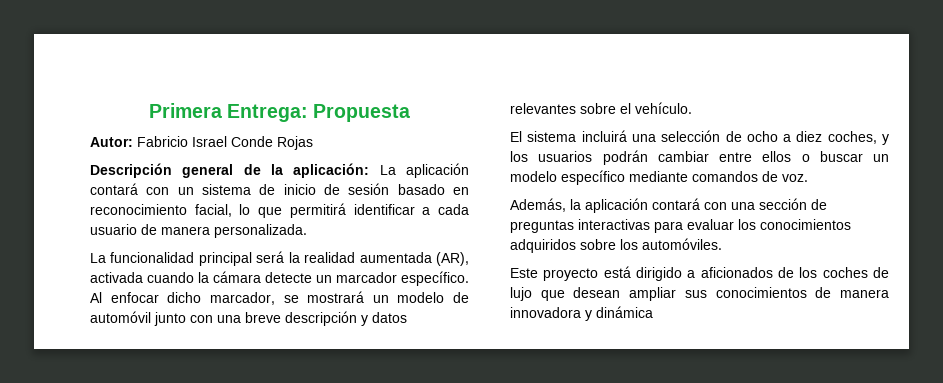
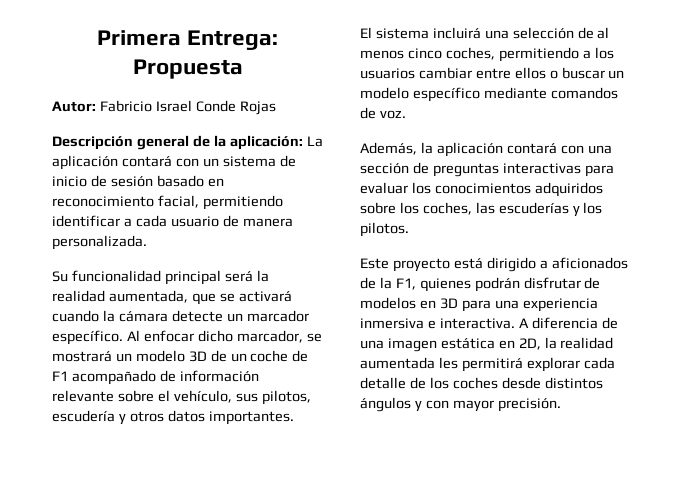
- Descripción general de la aplicación: La aplicación contará con un sistema de inicio de sesión basado en reconocimiento facial, lo que permitirá identificar a cada usuario de manera personalizada.
+ Descripción general de la aplicación: La aplicación contará con un sistema de inicio de sesión basado en reconocimiento facial, permitiendo identificar a cada usuario de manera personalizada.
- La funcionalidad principal será la realidad aumentada (AR), activada cuando la cámara detecte un marcador específico.
+ Su funcionalidad principal será la realidad aumentada, que se activará cuando la cámara detecte un marcador específico.
- Al enfocar dicho marcador, se mostrará un modelo de automóvil junto con una breve descripción y datos relevantes sobre el vehículo.
+ Al enfocar dicho marcador, se mostrará un modelo 3D de un coche de F1 acompañado de información relevante sobre el vehículo, sus pilotos, escudería y otros datos importantes.
- El sistema incluirá una selección de ocho a diez coches, y los usuarios podrán cambiar entre ellos o buscar un modelo específico mediante comandos de voz.
+ El sistema incluirá una selección de al menos cinco coches, permitiendo a los usuarios cambiar entre ellos o buscar un modelo específico mediante comandos de voz.
- Además, la aplicación contará con una sección de preguntas interactivas para evaluar los conocimientos adquiridos sobre los automóviles.
+ Además, la aplicación contará con una sección de preguntas interactivas para evaluar los conocimientos adquiridos sobre los coches, las escuderías y los pilotos.
- Este proyecto está dirigido a aficionados de los coches de lujo que desean ampliar sus conocimientos de manera innovadora y dinámica
+ Este proyecto está dirigido a aficionados de la F1, quienes podrán disfrutar de modelos en 3D para una experiencia inmersiva e interactiva. A diferencia de una imagen estática en 2D, la realidad aumentada les permitirá explorar cada detalle de los coches desde distintos ángulos y con mayor precisión.

